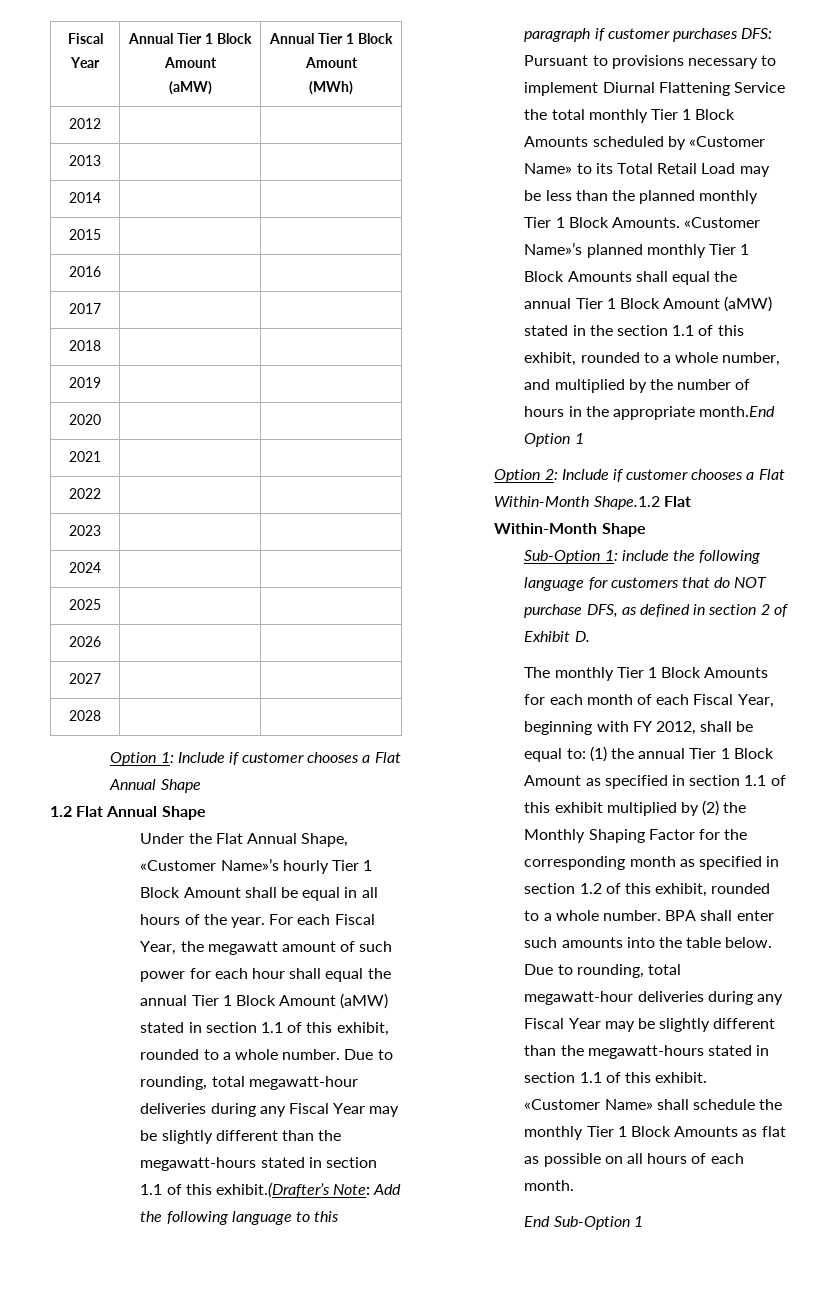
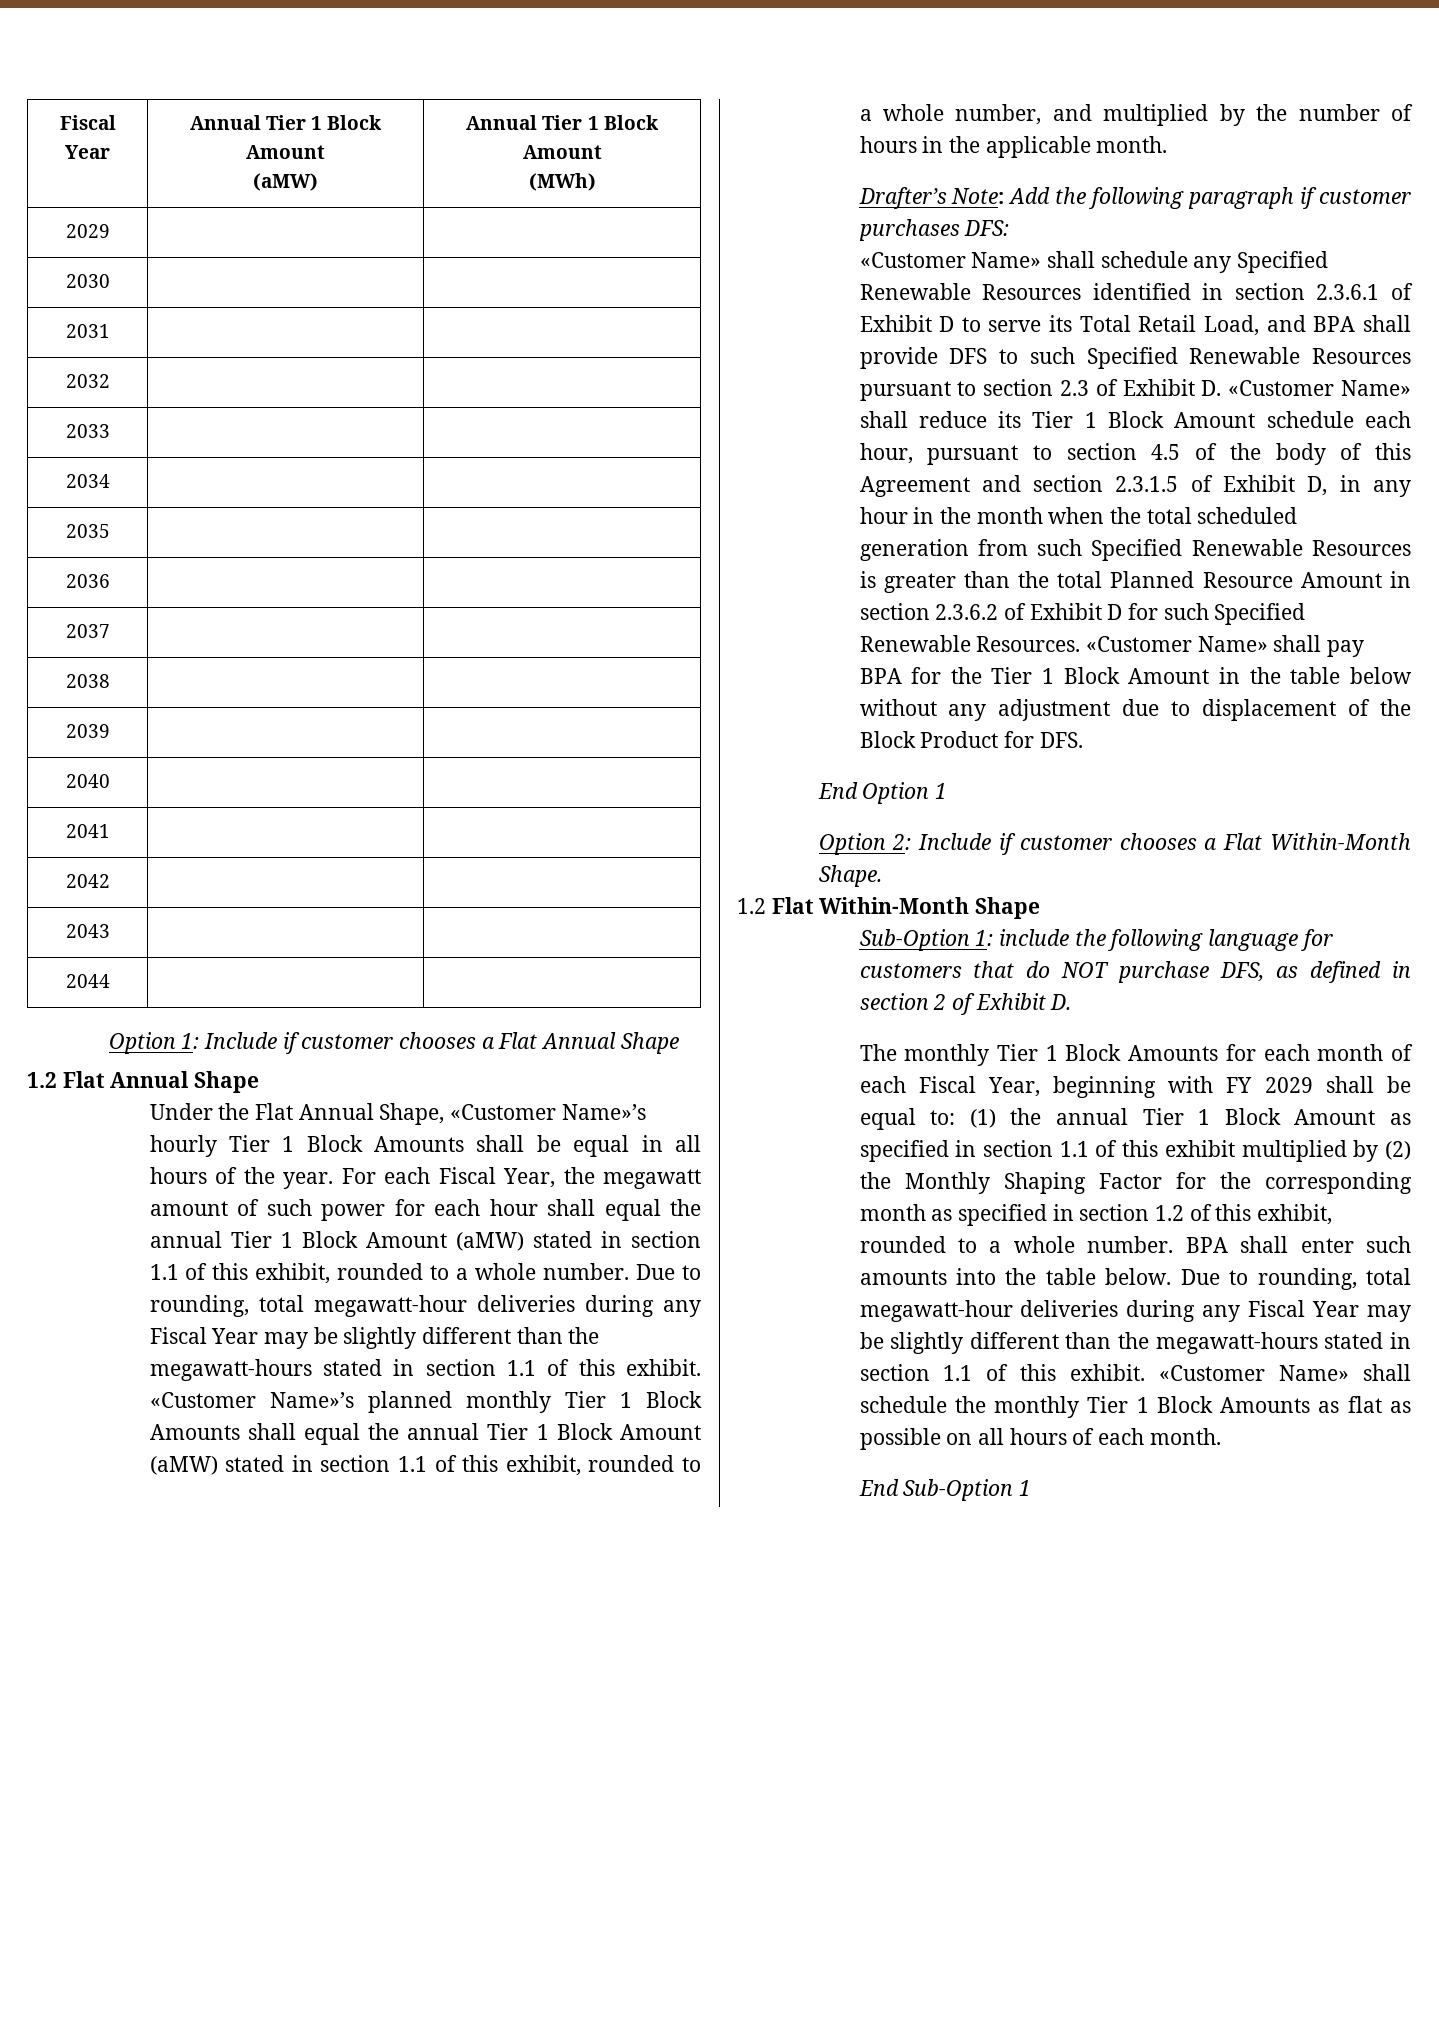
- 2012 | |
- 2013 | |
- 2014 | |
- 2015 | |
- 2016 | |
- 2017 | |
- 2018 | |
- 2019 | |
- 2020 | |
- 2021 | |
- 2022 | |
- 2023 | |
- 2024 | |
- 2025 | |
- 2026 | |
- 2027 | |
- 2028 | |
+ 2029 | |
+ 2030 | |
+ 2031 | |
+ 2032 | |
+ 2033 | |
+ 2034 | |
+ 2035 | |
+ 2036 | |
+ 2037 | |
+ 2038 | |
+ 2039 | |
+ 2040 | |
+ 2041 | |
+ 2042 | |
+ 2043 | |
+ 2044 | |
- Under the Flat Annual Shape, «Customer Name»’s hourly Tier 1 Block Amount shall be equal in all hours of the year.
+ Under the Flat Annual Shape, «Customer Name»’s hourly Tier 1 Block Amounts shall be equal in all hours of the year.
- For each Fiscal Year, the megawatt amount of such power for each hour shall equal the annual Tier 1 Block Amount (aMW) stated in section 1.1 of this exhibit, rounded to a whole number. Due to rounding, total megawatt-hour deliveries during any Fiscal Year may be slightly different than the megawatt-hours stated in section 1.1 of this exhibit.(Drafter’s Note: Add the following language to this paragraph if customer purchases DFS: Pursuant to provisions necessary to implement Diurnal Flattening Service the total monthly Tier 1 Block Amounts scheduled by «Customer Name» to its Total Retail Load may be less than the planned monthly Tier 1 Block Amounts.
+ For each Fiscal Year, the megawatt amount of such power for each hour shall equal the annual Tier 1 Block Amount (aMW) stated in section 1.1 of this exhibit, rounded to a whole number. Due to rounding, total megawatt-hour deliveries during any Fiscal Year may be slightly different than the megawatt-hours stated in section 1.1 of this exhibit.
- «Customer Name»’s planned monthly Tier 1 Block Amounts shall equal the annual Tier 1 Block Amount (aMW) stated in the section 1.1 of this exhibit, rounded to a whole number, and multiplied by the number of hours in the appropriate month.End Option 1
+ «Customer Name»’s planned monthly Tier 1 Block Amounts shall equal the annual Tier 1 Block Amount (aMW) stated in section 1.1 of this exhibit, rounded to a whole number, and multiplied by the number of hours in the applicable month.
+ Drafter’s Note: Add the following paragraph if customer purchases DFS:
+ «Customer Name» shall schedule any Specified Renewable Resources identified in section 2.3.6.1 of Exhibit D to serve its Total Retail Load, and BPA shall provide DFS to such Specified Renewable Resources pursuant to section 2.3 of Exhibit D. «Customer Name» shall reduce its Tier 1 Block Amount schedule each hour, pursuant to section 4.5 of the body of this Agreement and section 2.3.1.5 of Exhibit D, in any hour in the month when the total scheduled generation from such Specified Renewable Resources is greater than the total Planned Resource Amount in section 2.3.6.2 of Exhibit D for such Specified Renewable Resources. «Customer Name» shall pay BPA for the Tier 1 Block Amount in the table below without any adjustment due to displacement of the Block Product for DFS.
+ End Option 1
- Option 2: Include if customer chooses a Flat Within-Month Shape.1.2 Flat Within-Month Shape
+ Option 2: Include if customer chooses a Flat Within-Month Shape.
+ 1.2 Flat Within-Month Shape
- The monthly Tier 1 Block Amounts for each month of each Fiscal Year, beginning with FY 2012, shall be equal to: (1) the annual Tier 1 Block Amount as specified in section 1.1 of this exhibit multiplied by (2) the Monthly Shaping Factor for the corresponding month as specified in section 1.2 of this exhibit, rounded to a whole number.
+ The monthly Tier 1 Block Amounts for each month of each Fiscal Year, beginning with FY 2029 shall be equal to: (1) the annual Tier 1 Block Amount as specified in section 1.1 of this exhibit multiplied by (2) the Monthly Shaping Factor for the corresponding month as specified in section 1.2 of this exhibit, rounded to a whole number.

